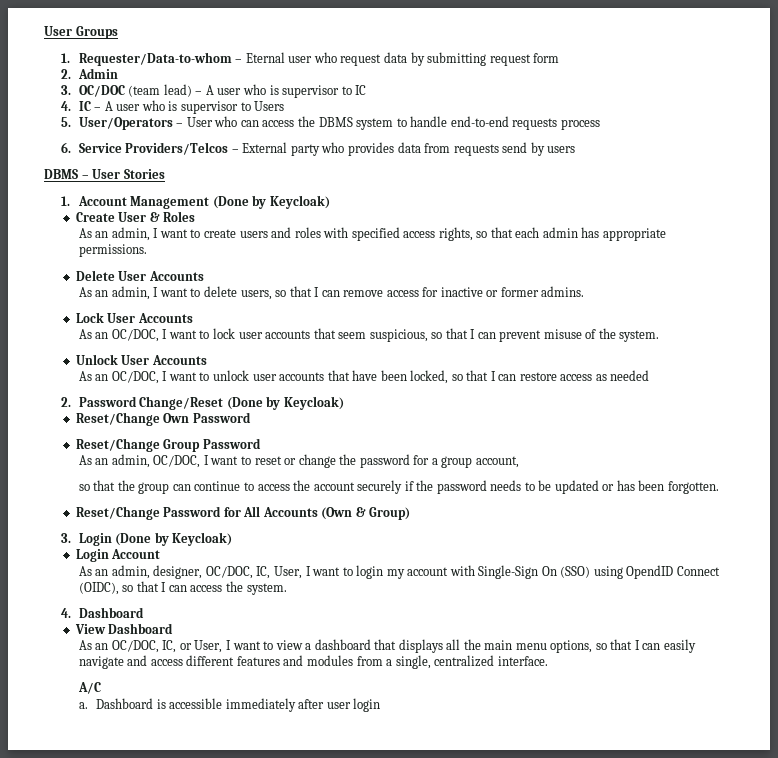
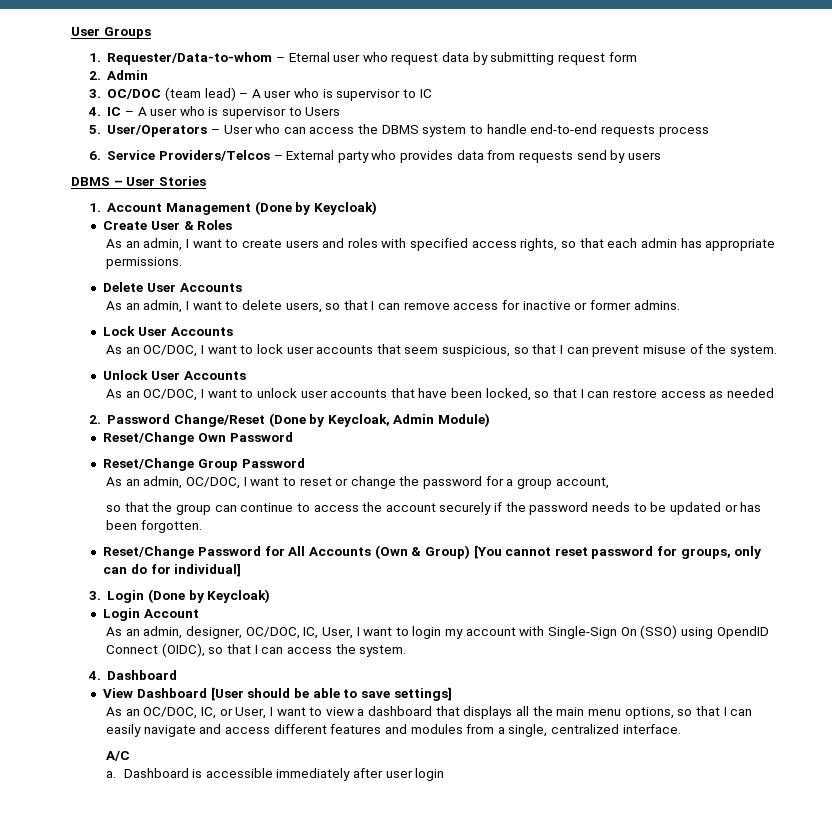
- 2. Password Change/Reset (Done by Keycloak)
+ 2. Password Change/Reset (Done by Keycloak, Admin Module)
- Reset/Change Password for All Accounts (Own & Group)
+ Reset/Change Password for All Accounts (Own & Group) [You cannot reset password for groups, only can do for individual]
- View Dashboard
+ View Dashboard [User should be able to save settings]

